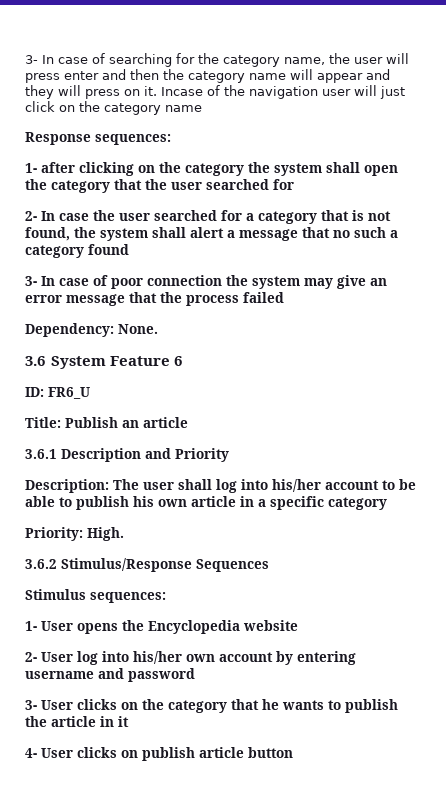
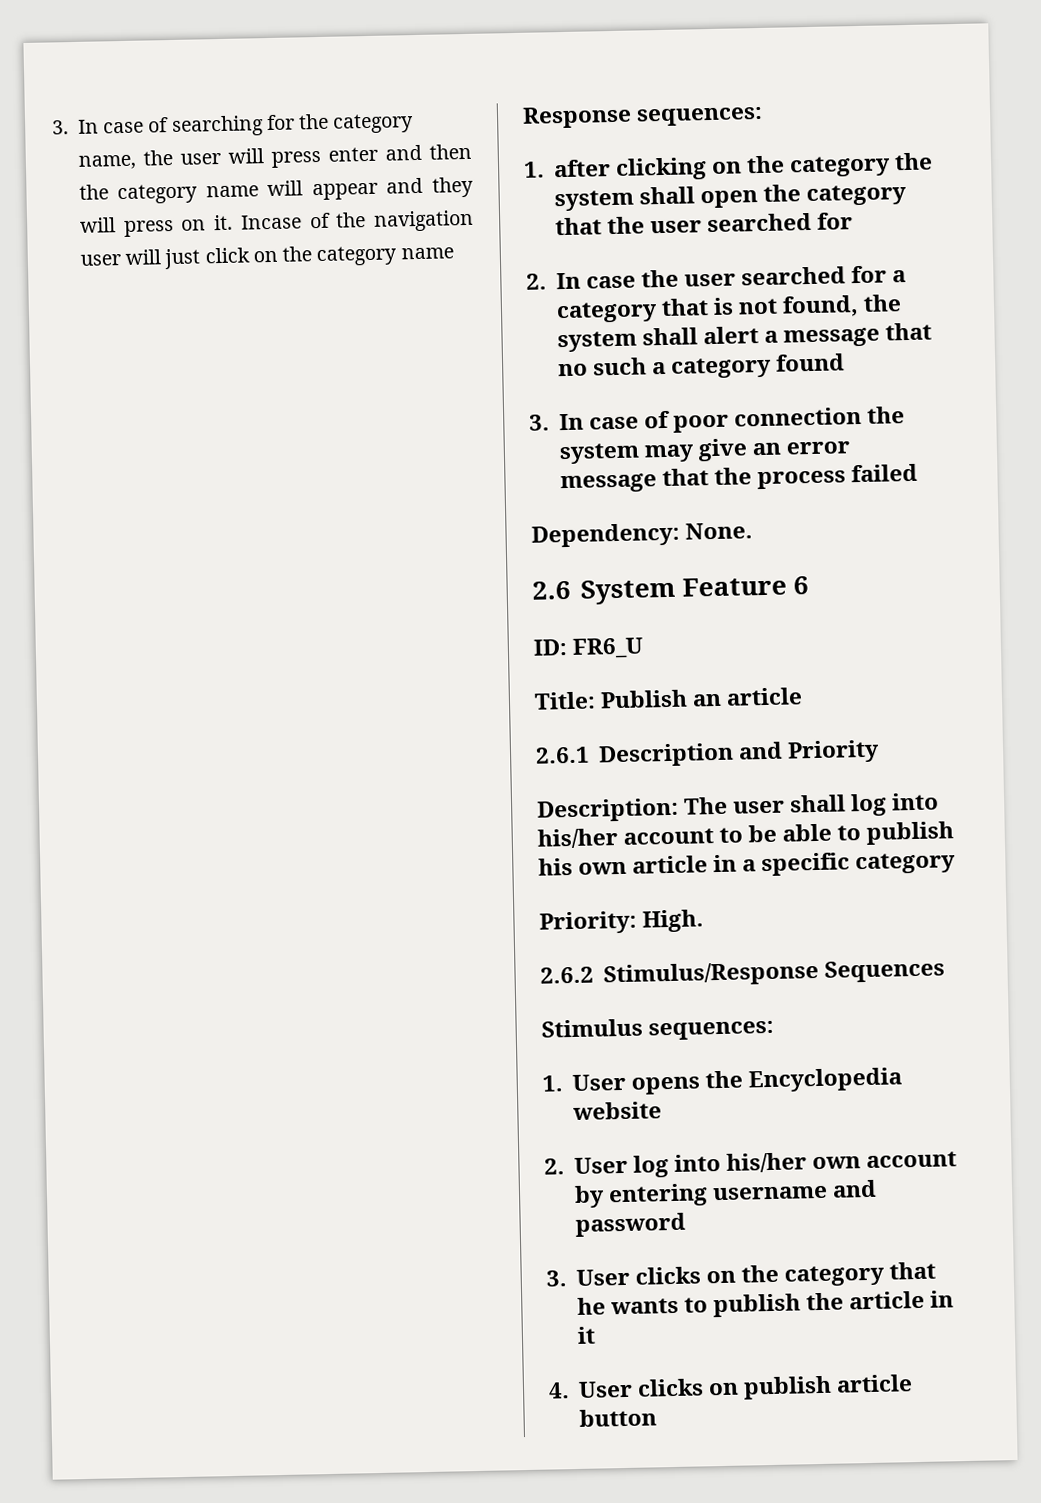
- 3- In case of searching for the category name, the user will press enter and then the category name will appear and they will press on it.
+ 3. In case of searching for the category name, the user will press enter and then the category name will appear and they will press on it.
- 1- after clicking on the category the system shall open the category that the user searched for
+ 1. after clicking on the category the system shall open the category that the user searched for
- 2- In case the user searched for a category that is not found, the system shall alert a message that no such a category found
+ 2. In case the user searched for a category that is not found, the system shall alert a message that no such a category found
- 3- In case of poor connection the system may give an error message that the process failed
+ 3. In case of poor connection the system may give an error message that the process failed
- 3.6 System Feature 6
+ 2.6 System Feature 6
- 3.6.1 Description and Priority
+ 2.6.1 Description and Priority
- 3.6.2 Stimulus/Response Sequences
+ 2.6.2 Stimulus/Response Sequences
- 1- User opens the Encyclopedia website
+ 1. User opens the Encyclopedia website
- 2- User log into his/her own account by entering username and password
+ 2. User log into his/her own account by entering username and password
- 3- User clicks on the category that he wants to publish the article in it
+ 3. User clicks on the category that he wants to publish the article in it
- 4- User clicks on publish article button
+ 4. User clicks on publish article button

